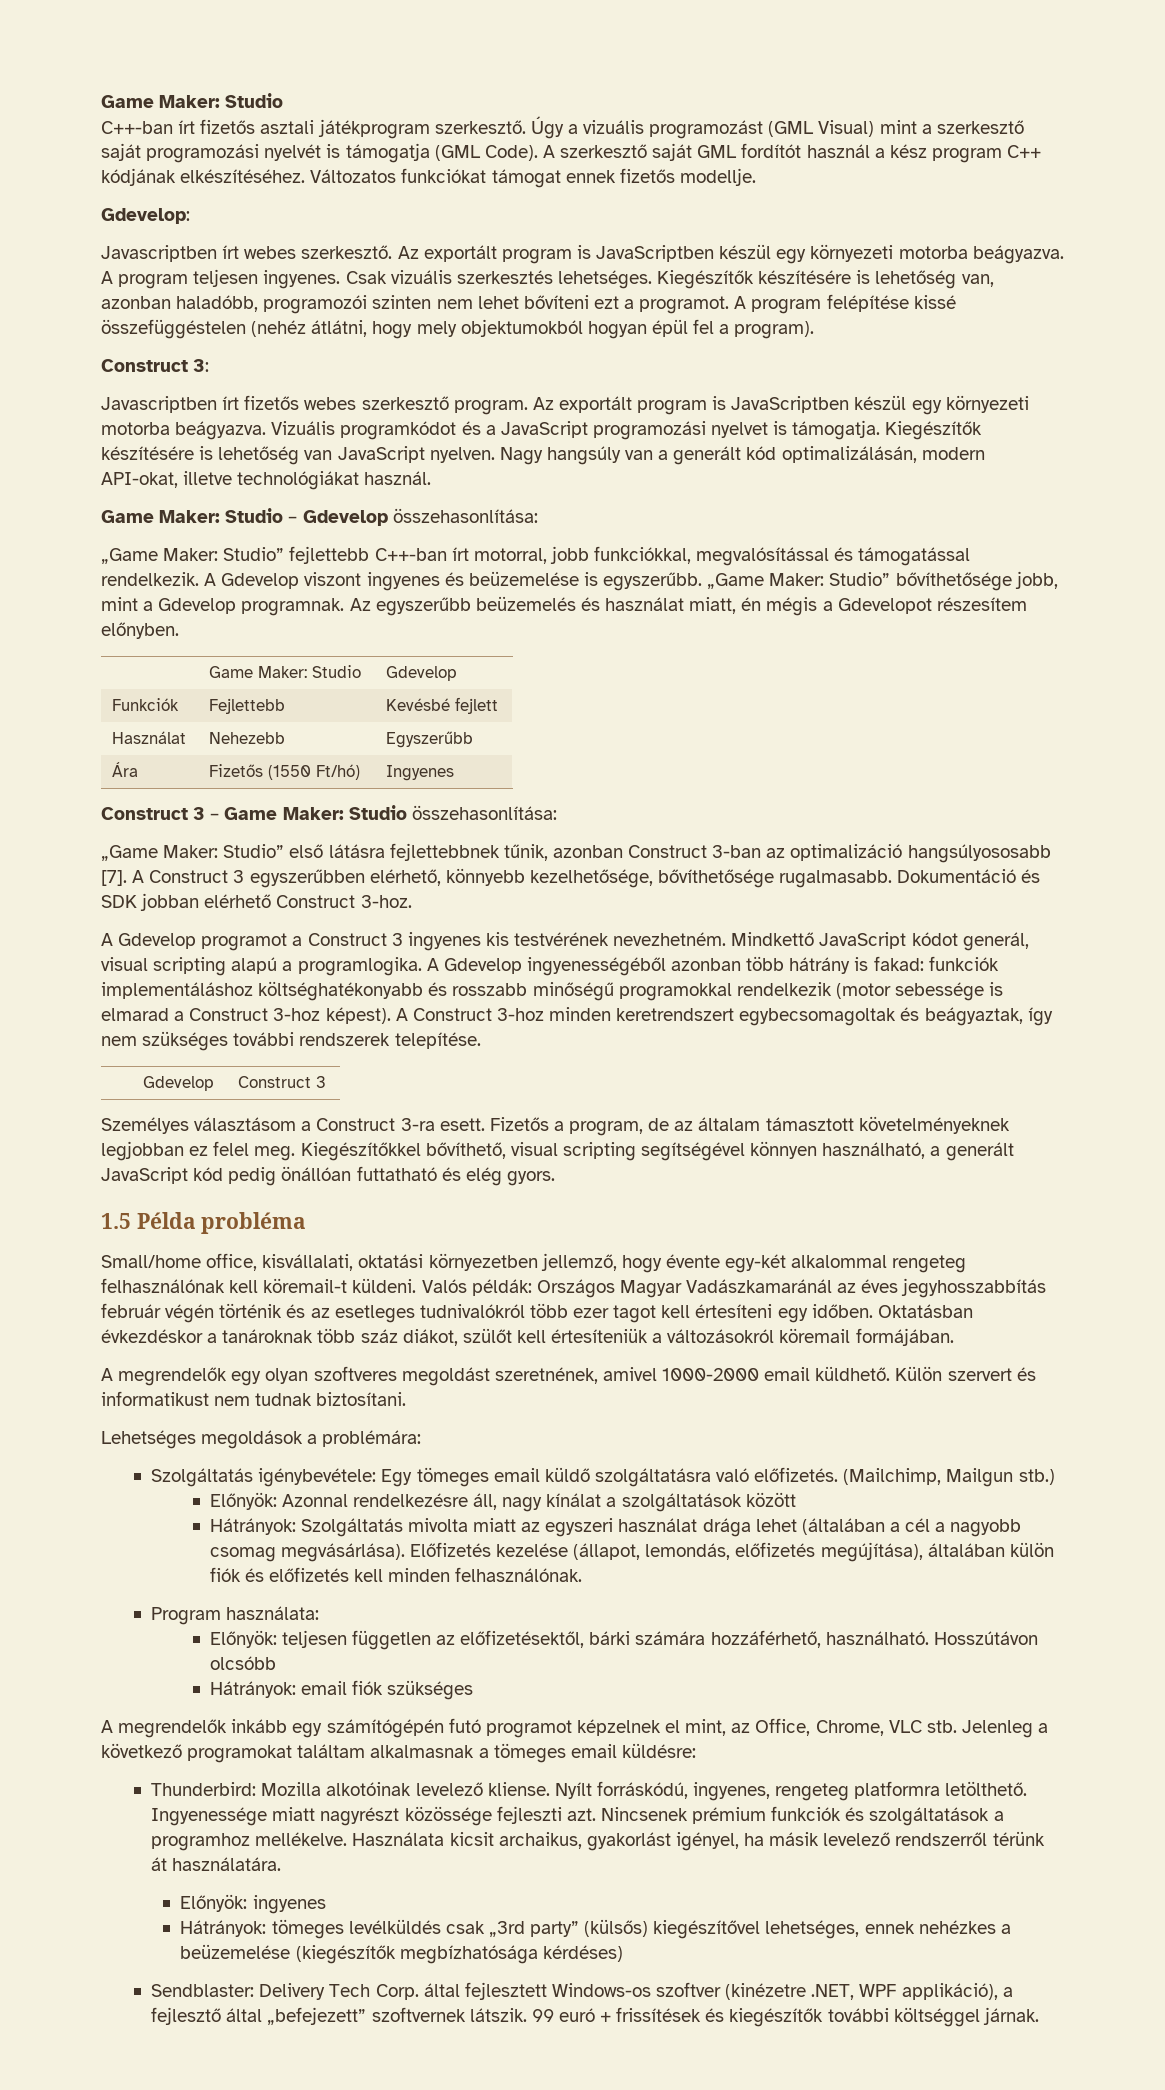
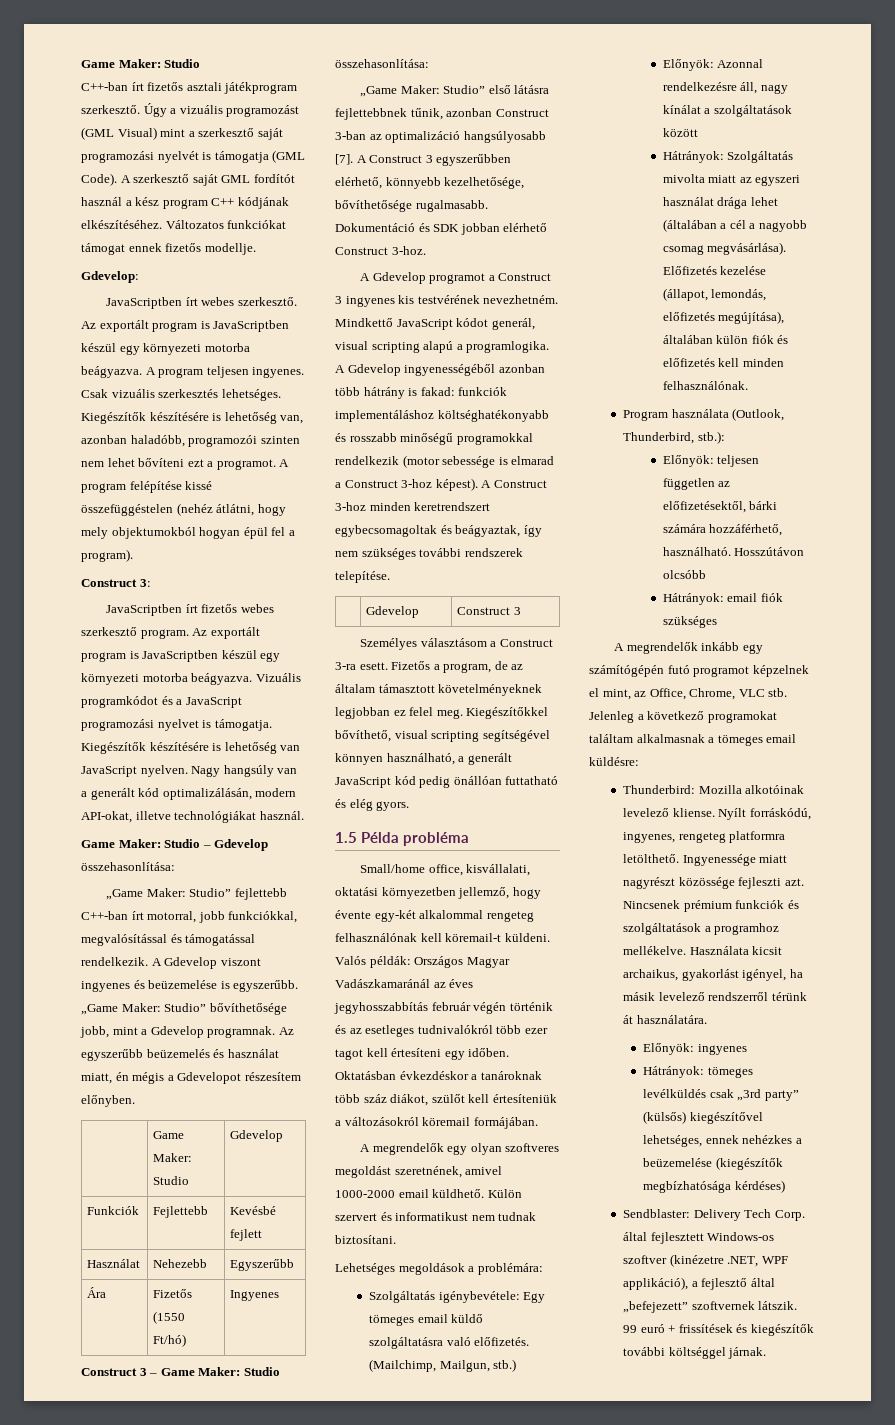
- Javascriptben írt webes szerkesztő.
+ JavaScriptben írt webes szerkesztő.
- Javascriptben írt fizetős webes szerkesztő program.
+ JavaScriptben írt fizetős webes szerkesztő program.
- „Game Maker: Studio” első látásra fejlettebbnek tűnik, azonban Construct 3-ban az optimalizáció hangsúlyososabb [7].
+ „Game Maker: Studio” első látásra fejlettebbnek tűnik, azonban Construct 3-ban az optimalizáció hangsúlyosabb [7].
- (Mailchimp, Mailgun stb.)
+ (Mailchimp, Mailgun, stb.)
- Program használata:
+ Program használata (Outlook, Thunderbird, stb.):

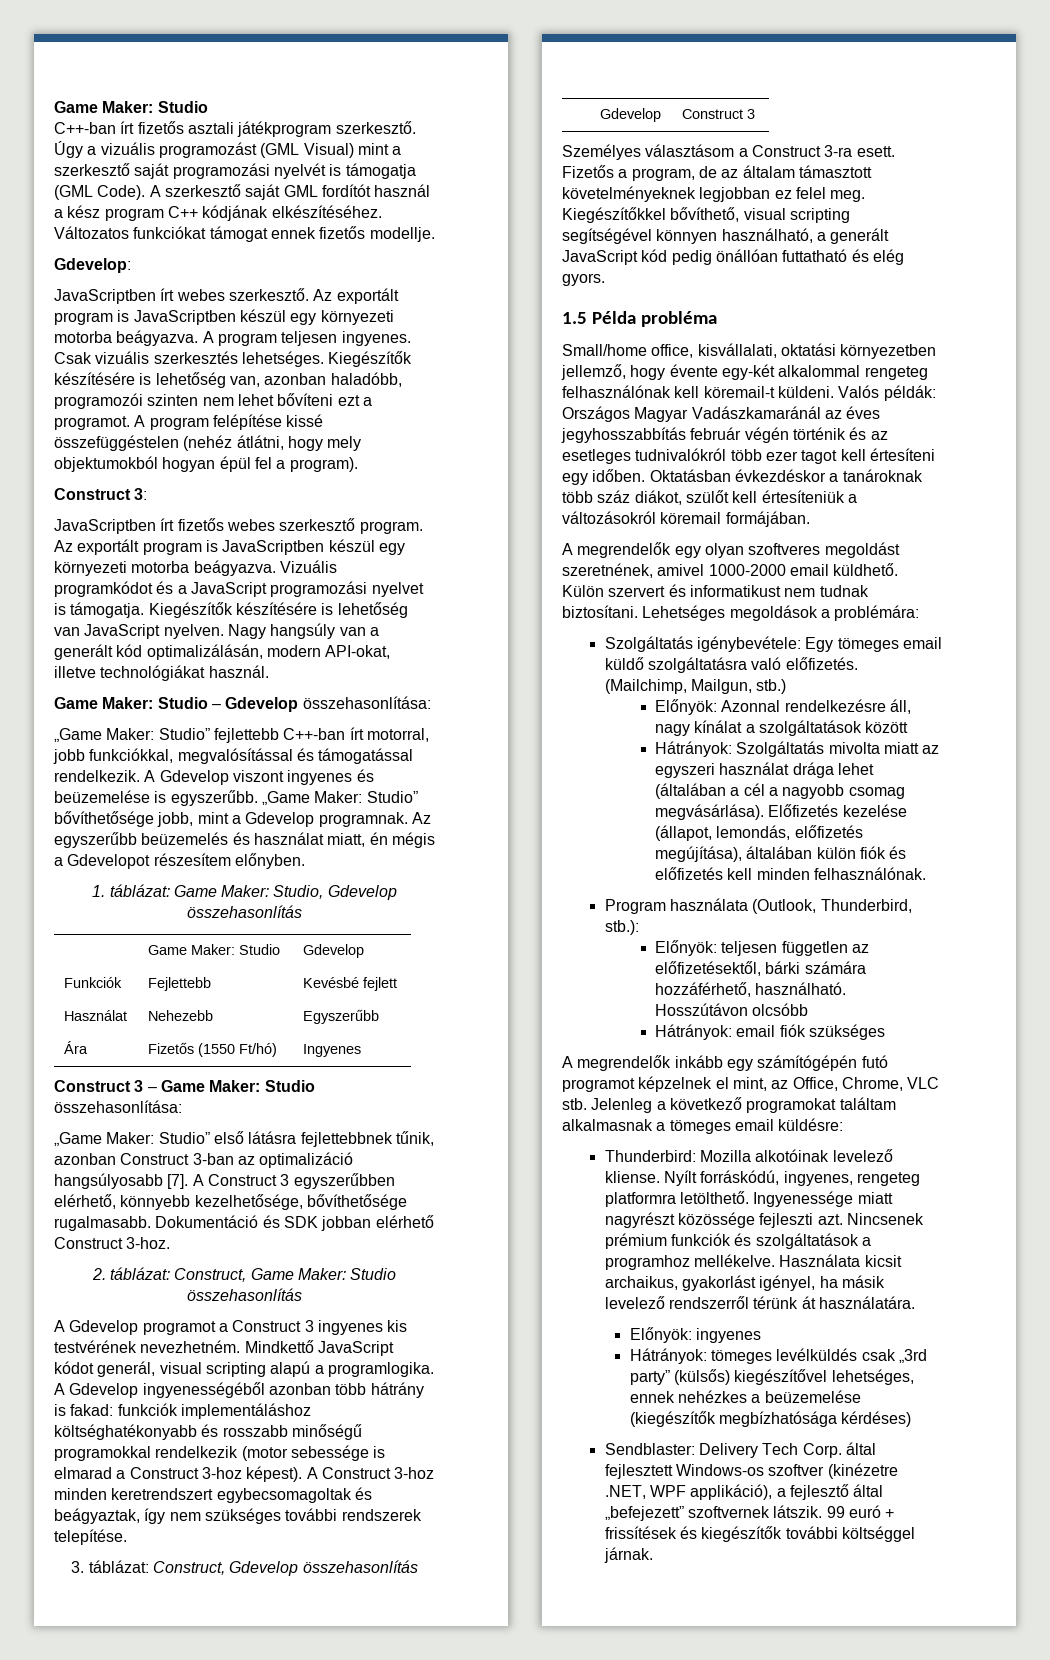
+ 1. táblázat: Game Maker: Studio, Gdevelop összehasonlítás
+ 2. táblázat: Construct, Game Maker: Studio összehasonlítás
+ 3. táblázat: Construct, Gdevelop összehasonlítás
- Külön szervert és informatikust nem tudnak biztosítani.
- Lehetséges megoldások a problémára:
+ Külön szervert és informatikust nem tudnak biztosítani. Lehetséges megoldások a problémára:

